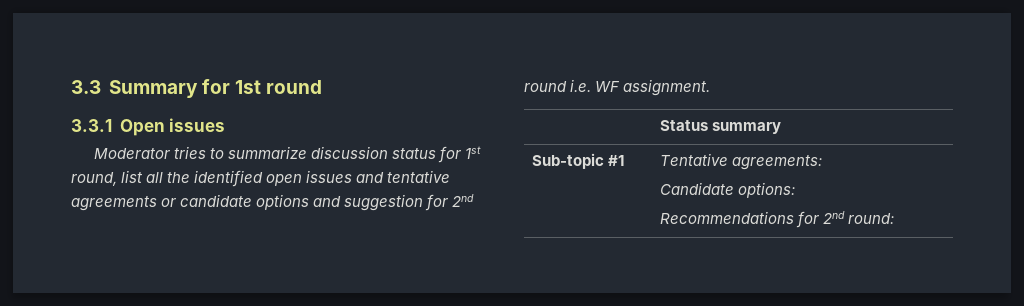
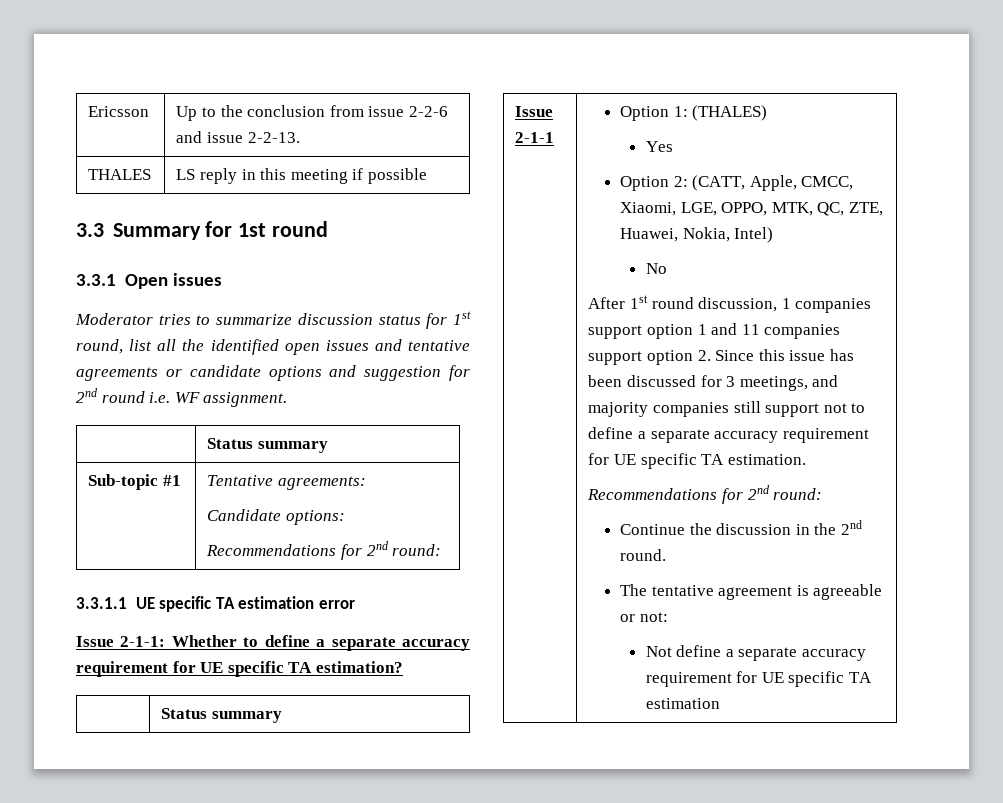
+ Ericsson | Up to the conclusion from issue 2-2-6 and issue 2-2-13.
+ THALES | LS reply in this meeting if possible
+ 3.3.1.1 UE specific TA estimation error
+ Issue 2-1-1: Whether to define a separate accuracy requirement for UE specific TA estimation?
+ | Status summary
+ Issue 2-1-1 | Option 1: (THALES)
+ Yes
+ Option 2: (CATT, Apple, CMCC, Xiaomi, LGE, OPPO, MTK, QC, ZTE, Huawei, Nokia, Intel)
+ No
+ After 1st round discussion, 1 companies support option 1 and 11 companies support option 2. Since this issue has been discussed for 3 meetings, and majority companies still support not to define a separate accuracy requirement for UE specific TA estimation.
+ Recommendations for 2nd round:
+ Continue the discussion in the 2nd round.
+ The tentative agreement is agreeable or not:
+ Not define a separate accuracy requirement for UE specific TA estimation

